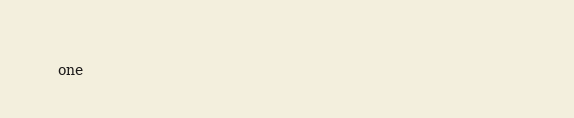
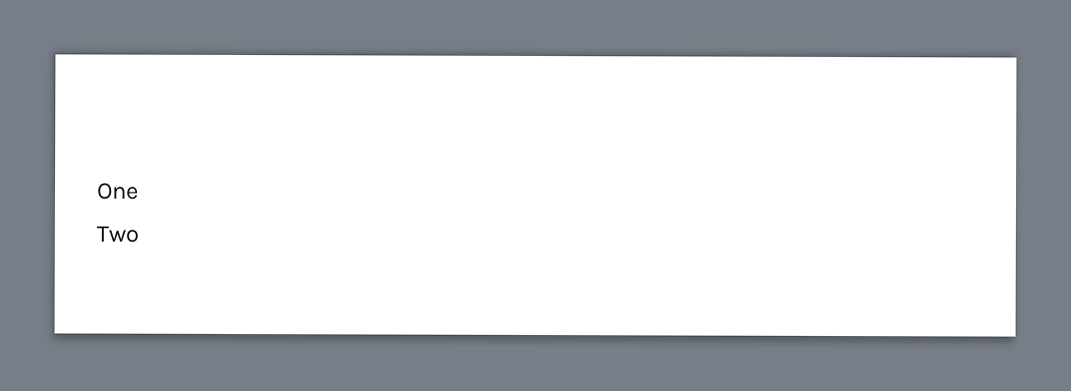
- one
+ One
+ Two

